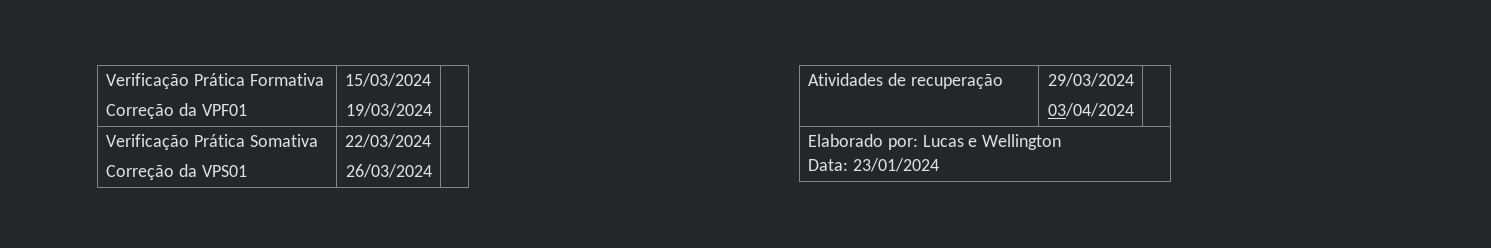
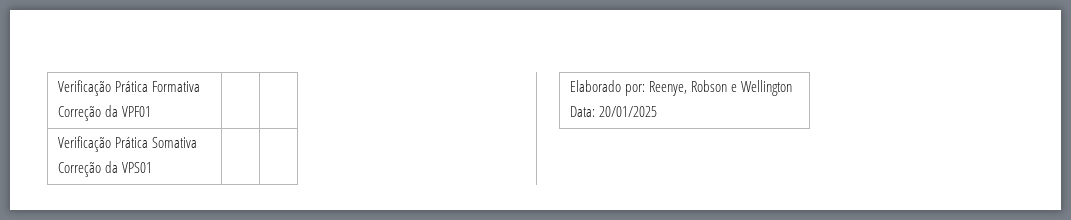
  Verificação Prática Formativa
- Correção da VPF01 | 15/03/2024
- 19/03/2024 |
+ Correção da VPF01 | |
  Verificação Prática Somativa
- Correção da VPS01 | 22/03/2024
- 26/03/2024 |
- Atividades de recuperação | 29/03/2024
- 03/04/2024 |
+ Correção da VPS01 | |
- Elaborado por: Lucas e Wellington
- Data: 23/01/2024
+ Elaborado por: Reenye, Robson e Wellington
+ Data: 20/01/2025

